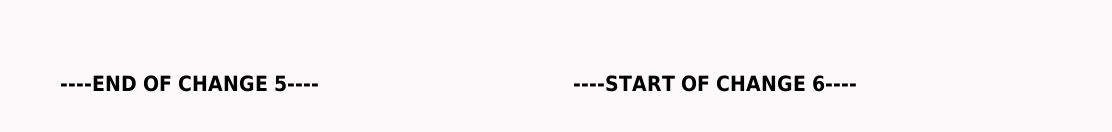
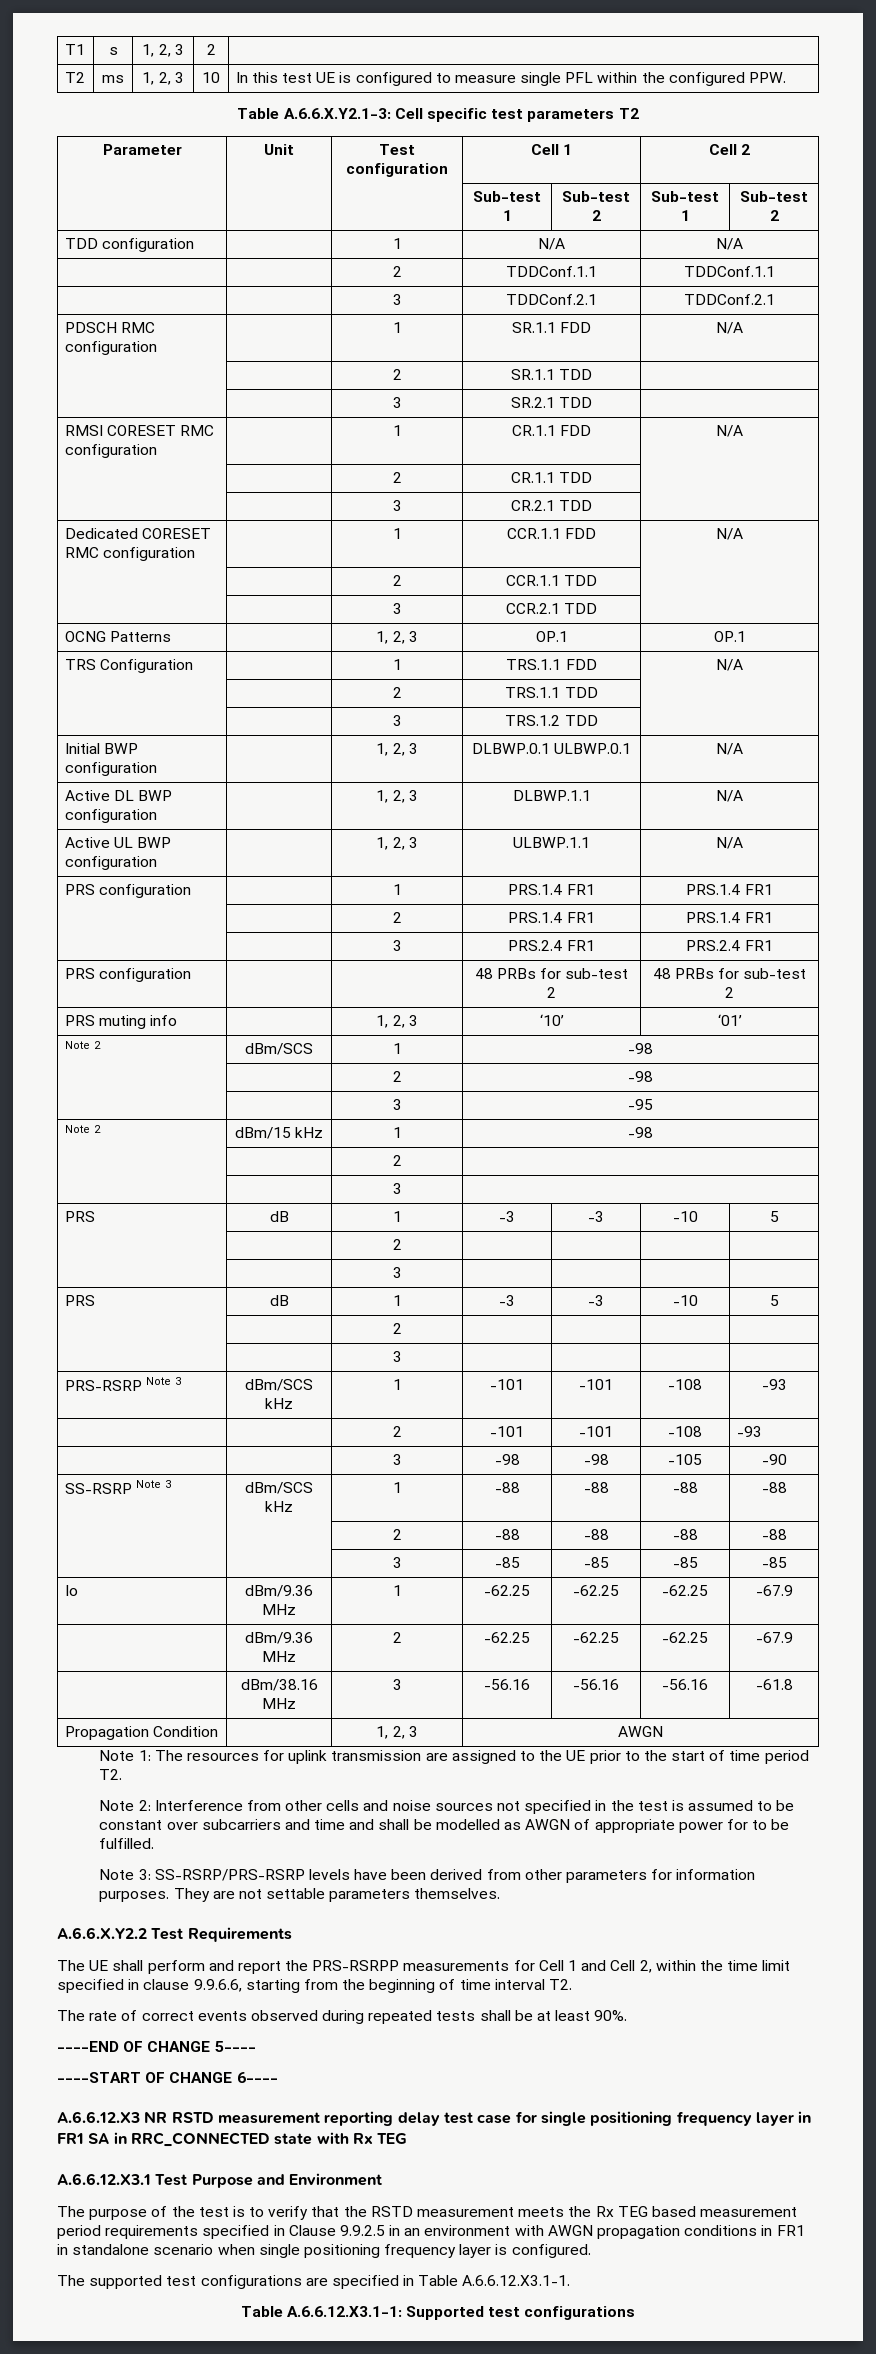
+ T1 | s | 1, 2, 3 | 2 |
+ T2 | ms | 1, 2, 3 | 10 | In this test UE is configured to measure single PFL within the configured PPW.
+ Table A.6.6.X.Y2.1-3: Cell specific test parameters T2
+ Parameter | Unit | Test configuration | Cell 1 | Cell 2
+ | | | Sub-test 1 | Sub-test 2 | Sub-test 1 | Sub-test 2
+ TDD configuration | | 1 | N/A | N/A
+ | | 2 | TDDConf.1.1 | TDDConf.1.1
+ | | 3 | TDDConf.2.1 | TDDConf.2.1
+ PDSCH RMC configuration | | 1 | SR.1.1 FDD | N/A
+ | | 2 | SR.1.1 TDD |
+ | | 3 | SR.2.1 TDD |
+ RMSI CORESET RMC configuration | | 1 | CR.1.1 FDD | N/A
+ | | 2 | CR.1.1 TDD |
+ | | 3 | CR.2.1 TDD |
+ Dedicated CORESET RMC configuration | | 1 | CCR.1.1 FDD | N/A
+ | | 2 | CCR.1.1 TDD |
+ | | 3 | CCR.2.1 TDD |
+ OCNG Patterns | | 1, 2, 3 | OP.1 | OP.1
+ TRS Configuration | | 1 | TRS.1.1 FDD | N/A
+ | | 2 | TRS.1.1 TDD |
+ | | 3 | TRS.1.2 TDD |
+ Initial BWP configuration | | 1, 2, 3 | DLBWP.0.1 ULBWP.0.1 | N/A
+ Active DL BWP configuration | | 1, 2, 3 | DLBWP.1.1 | N/A
+ Active UL BWP configuration | | 1, 2, 3 | ULBWP.1.1 | N/A
+ PRS configuration | | 1 | PRS.1.4 FR1 | PRS.1.4 FR1
+ | | 2 | PRS.1.4 FR1 | PRS.1.4 FR1
+ | | 3 | PRS.2.4 FR1 | PRS.2.4 FR1
+ PRS configuration | | | 48 PRBs for sub-test 2 | 48 PRBs for sub-test 2
+ PRS muting info | | 1, 2, 3 | ‘10’ | ‘01’
+ Note 2 | dBm/SCS | 1 | -98
+ | | 2 | -98
+ | | 3 | -95
+ Note 2 | dBm/15 kHz | 1 | -98
+ | | 2 |
+ | | 3 |
+ PRS | dB | 1 | -3 | -3 | -10 | 5
+ | | 2 | | | |
+ | | 3 | | | |
+ PRS | dB | 1 | -3 | -3 | -10 | 5
+ | | 2 | | | |
+ | | 3 | | | |
+ PRS-RSRP Note 3 | dBm/SCS kHz | 1 | -101 | -101 | -108 | -93
+ | | 2 | -101 | -101 | -108 | -93
+ | | 3 | -98 | -98 | -105 | -90
+ SS-RSRP Note 3 | dBm/SCS kHz | 1 | -88 | -88 | -88 | -88
+ | | 2 | -88 | -88 | -88 | -88
+ | | 3 | -85 | -85 | -85 | -85
+ Io | dBm/9.36 MHz | 1 | -62.25 | -62.25 | -62.25 | -67.9
+ | dBm/9.36 MHz | 2 | -62.25 | -62.25 | -62.25 | -67.9
+ | dBm/38.16 MHz | 3 | -56.16 | -56.16 | -56.16 | -61.8
+ Propagation Condition | | 1, 2, 3 | AWGN
+ Note 1: The resources for uplink transmission are assigned to the UE prior to the start of time period T2.
+ Note 2: Interference from other cells and noise sources not specified in the test is assumed to be constant over subcarriers and time and shall be modelled as AWGN of appropriate power for to be fulfilled.
+ Note 3: SS-RSRP/PRS-RSRP levels have been derived from other parameters for information purposes. They are not settable parameters themselves.
+ A.6.6.X.Y2.2 Test Requirements
+ The UE shall perform and report the PRS-RSRPP measurements for Cell 1 and Cell 2, within the time limit specified in clause 9.9.6.6, starting from the beginning of time interval T2.
+ The rate of correct events observed during repeated tests shall be at least 90%.
+ A.6.6.12.X3 NR RSTD measurement reporting delay test case for single positioning frequency layer in FR1 SA in RRC_CONNECTED state with Rx TEG
+ A.6.6.12.X3.1 Test Purpose and Environment
+ The purpose of the test is to verify that the RSTD measurement meets the Rx TEG based measurement period requirements specified in Clause 9.9.2.5 in an environment with AWGN propagation conditions in FR1 in standalone scenario when single positioning frequency layer is configured.
+ The supported test configurations are specified in Table A.6.6.12.X3.1-1.
+ Table A.6.6.12.X3.1-1: Supported test configurations

